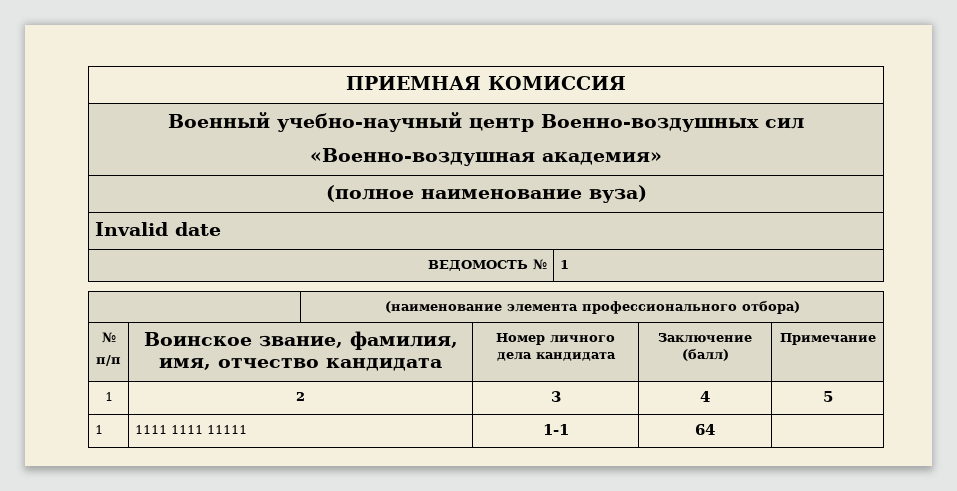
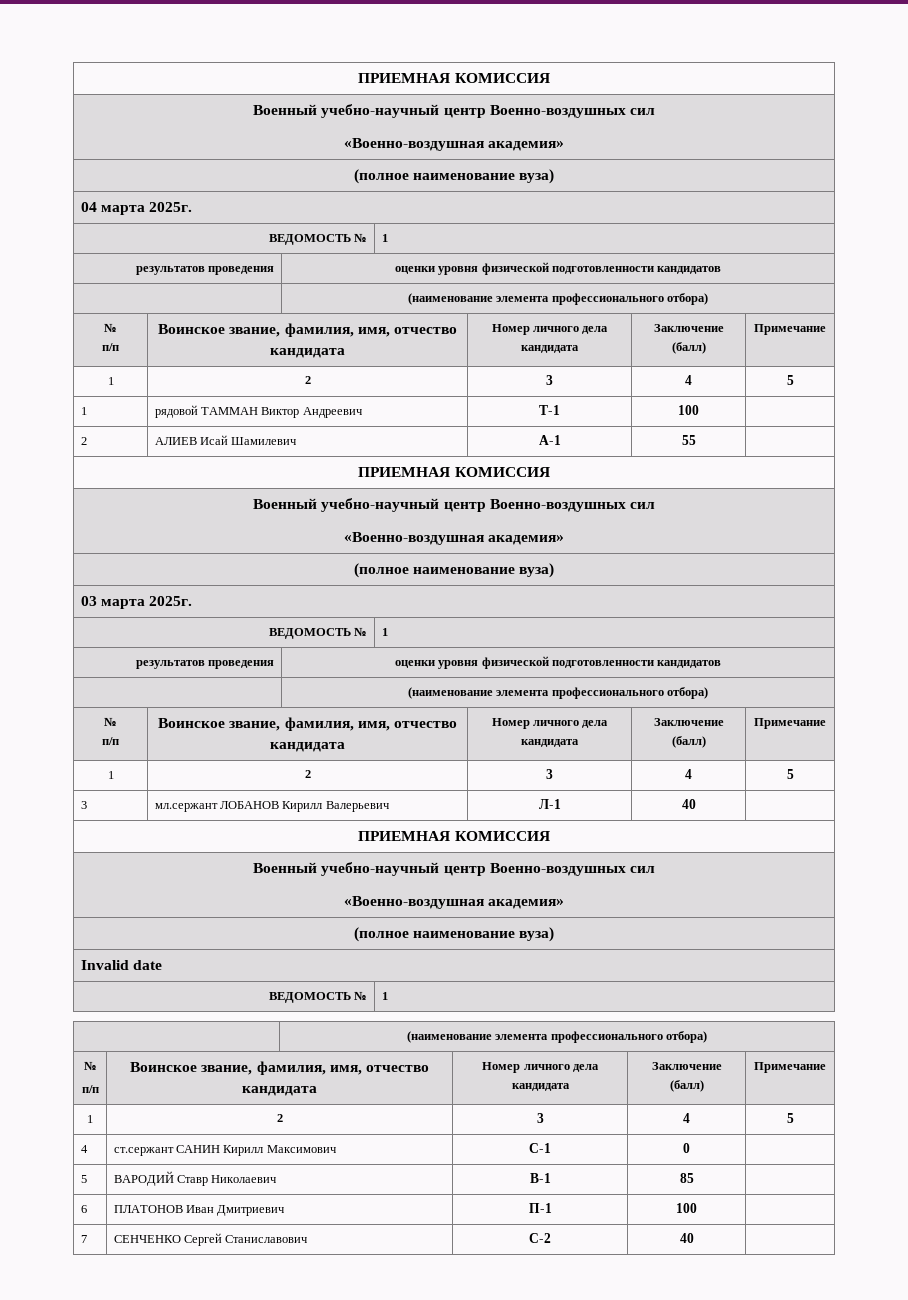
+ 04 марта 2025г.
+ ВЕДОМОСТЬ № | 1
+ результатов проведения | оценки уровня физической подготовленности кандидатов
+ | (наименование элемента профессионального отбора)
+ №
+ п/п | Воинское звание, фамилия, имя, отчество кандидата | Номер личного дела кандидата | Заключение (балл) | Примечание
+ 1 | 2 | 3 | 4 | 5
+ 1 | рядовой ТАММАН Виктор Андреевич | Т-1 | 100 |
+ 2 | АЛИЕВ Исай Шамилевич | А-1 | 55 |
+ ПРИЕМНАЯ КОМИССИЯ
+ Военный учебно-научный центр Военно-воздушных сил
+ «Военно-воздушная академия»
+ (полное наименование вуза)
+ 03 марта 2025г.
+ ВЕДОМОСТЬ № | 1
+ результатов проведения | оценки уровня физической подготовленности кандидатов
+ | (наименование элемента профессионального отбора)
+ №
+ п/п | Воинское звание, фамилия, имя, отчество кандидата | Номер личного дела кандидата | Заключение (балл) | Примечание
+ 1 | 2 | 3 | 4 | 5
+ 3 | мл.сержант ЛОБАНОВ Кирилл Валерьевич | Л-1 | 40 |
+ ПРИЕМНАЯ КОМИССИЯ
+ Военный учебно-научный центр Военно-воздушных сил
+ «Военно-воздушная академия»
+ (полное наименование вуза)
- 1 | 1111 1111 11111 | 1-1 | 64 |
+ 4 | ст.сержант САНИН Кирилл Максимович | С-1 | 0 |
+ 5 | ВАРОДИЙ Ставр Николаевич | В-1 | 85 |
+ 6 | ПЛАТОНОВ Иван Дмитриевич | П-1 | 100 |
+ 7 | СЕНЧЕНКО Сергей Станиславович | С-2 | 40 |

